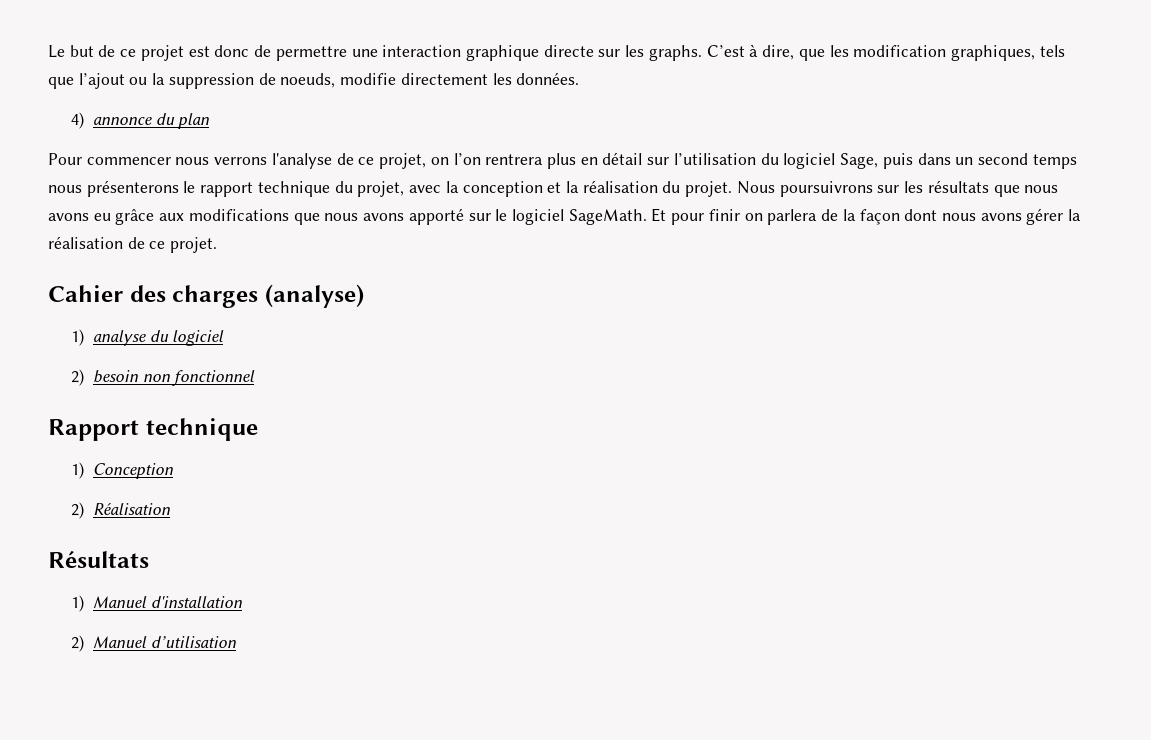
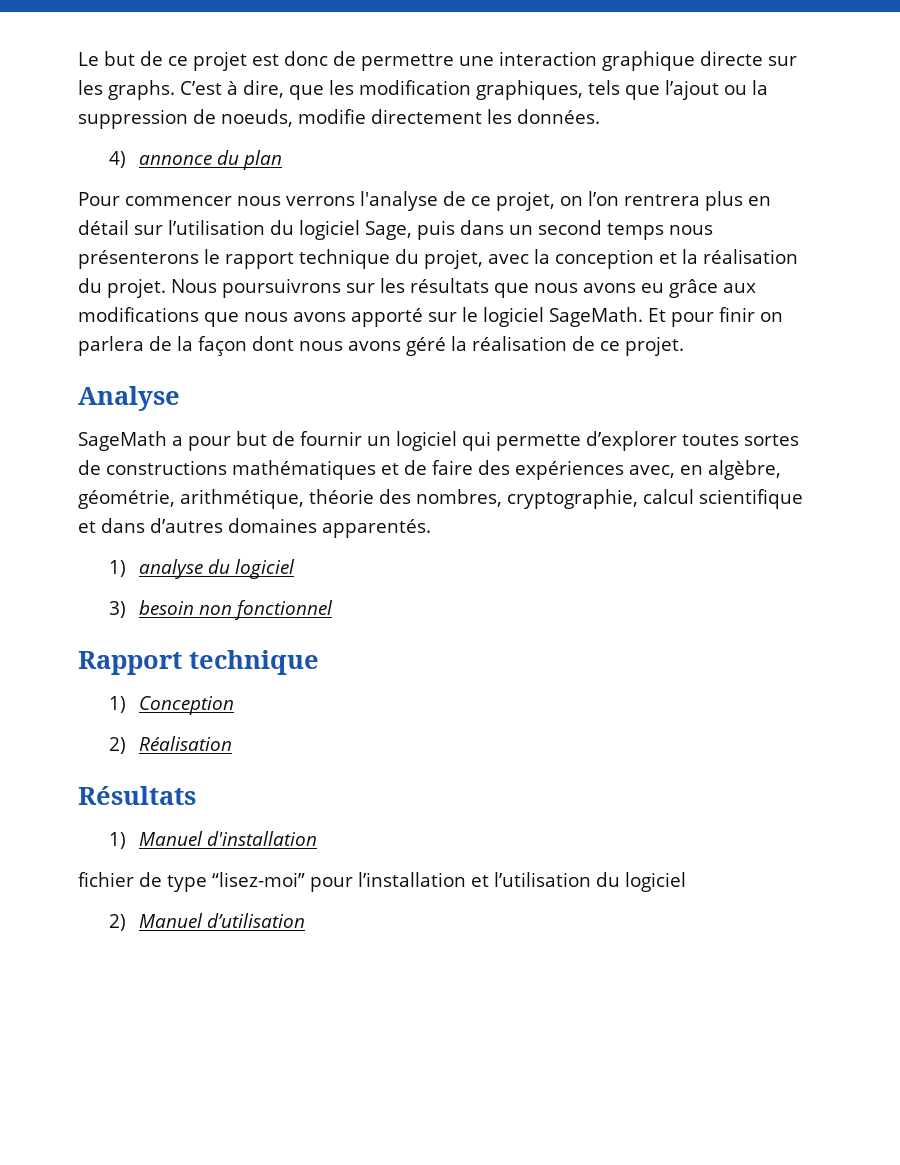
- Et pour finir on parlera de la façon dont nous avons gérer la réalisation de ce projet.
+ Et pour finir on parlera de la façon dont nous avons géré la réalisation de ce projet.
- Cahier des charges (analyse)
+ Analyse
+ SageMath a pour but de fournir un logiciel qui permette d’explorer toutes sortes de constructions mathématiques et de faire des expériences avec, en algèbre, géométrie, arithmétique, théorie des nombres, cryptographie, calcul scientifique et dans d’autres domaines apparentés.
- 2) besoin non fonctionnel
+ 3) besoin non fonctionnel
+ fichier de type “lisez-moi” pour l’installation et l’utilisation du logiciel

